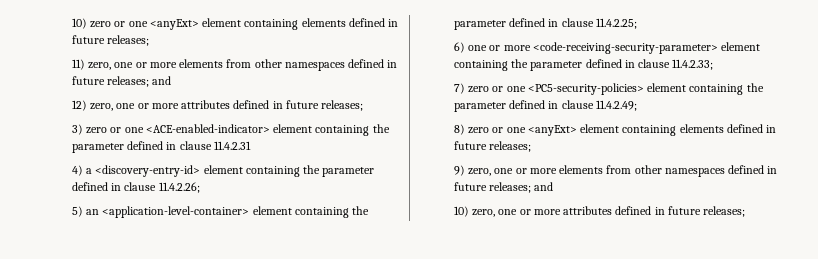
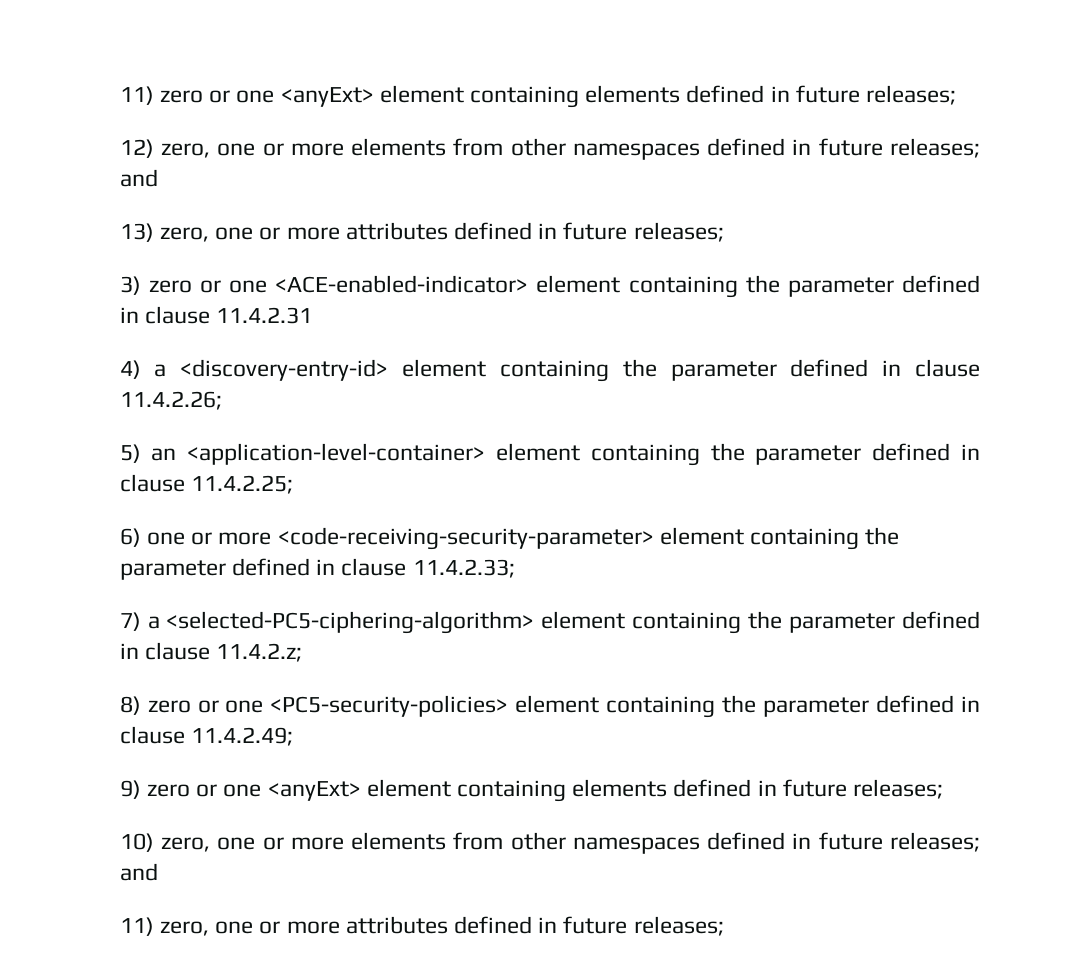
- 10) zero or one <anyExt> element containing elements defined in future releases;
+ 11) zero or one <anyExt> element containing elements defined in future releases;
- 11) zero, one or more elements from other namespaces defined in future releases; and
+ 12) zero, one or more elements from other namespaces defined in future releases; and
- 12) zero, one or more attributes defined in future releases;
+ 13) zero, one or more attributes defined in future releases;
- 7) zero or one <PC5-security-policies> element containing the parameter defined in clause 11.4.2.49;
+ 7) a <selected-PC5-ciphering-algorithm> element containing the parameter defined in clause 11.4.2.z;
+ 8) zero or one <PC5-security-policies> element containing the parameter defined in clause 11.4.2.49;
- 8) zero or one <anyExt> element containing elements defined in future releases;
+ 9) zero or one <anyExt> element containing elements defined in future releases;
- 9) zero, one or more elements from other namespaces defined in future releases; and
+ 10) zero, one or more elements from other namespaces defined in future releases; and
- 10) zero, one or more attributes defined in future releases;
+ 11) zero, one or more attributes defined in future releases;

